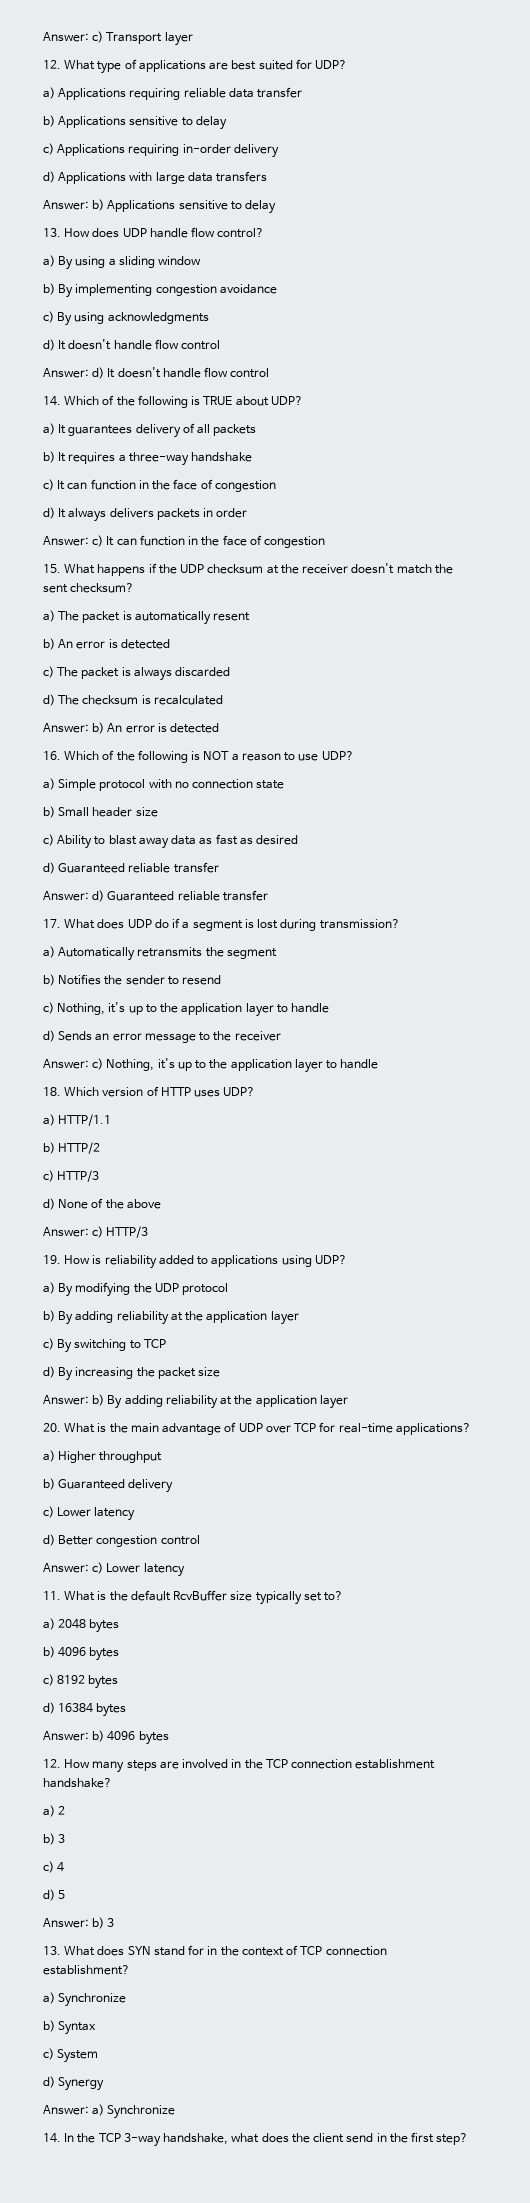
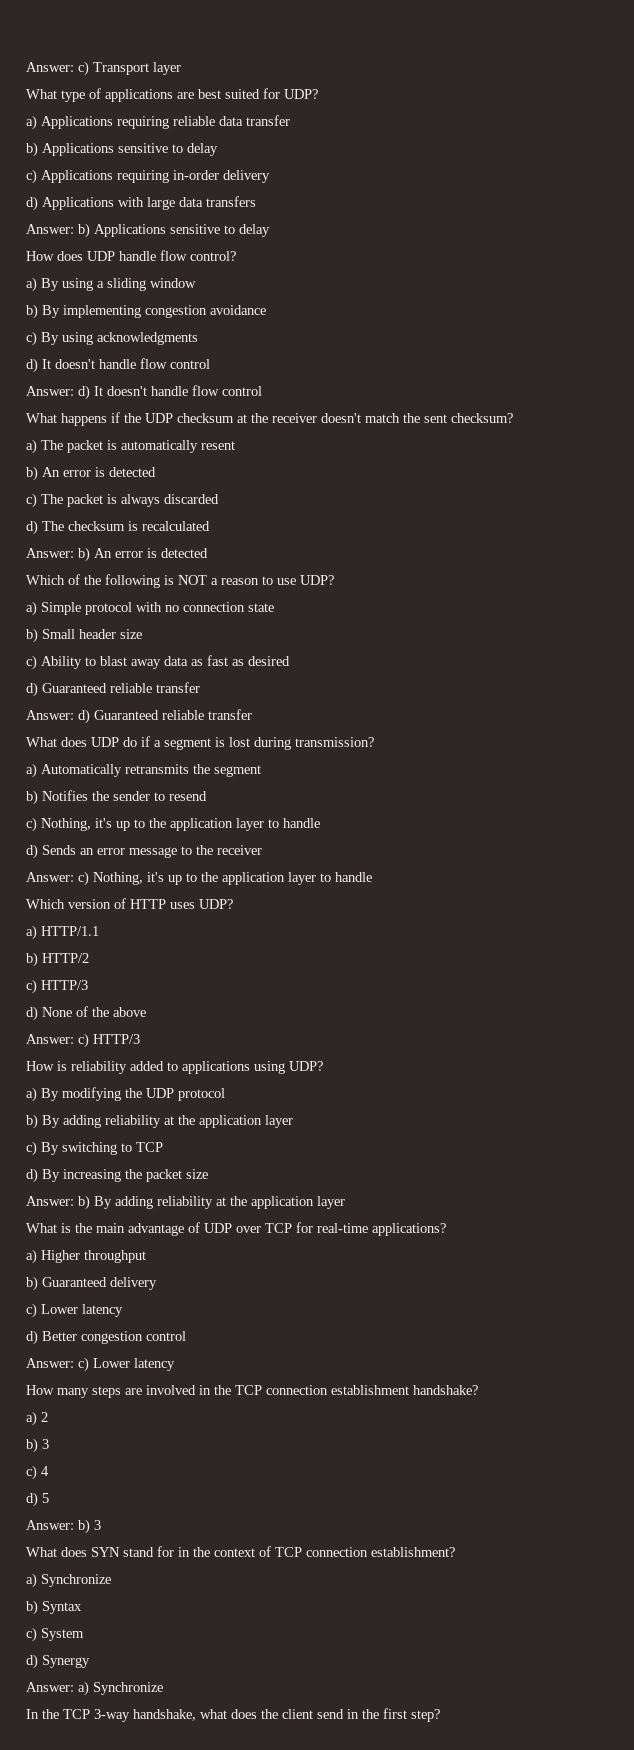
- 12. What type of applications are best suited for UDP?
+ What type of applications are best suited for UDP?
- 13. How does UDP handle flow control?
+ How does UDP handle flow control?
- 14. Which of the following is TRUE about UDP?
- a) It guarantees delivery of all packets
- b) It requires a three-way handshake
- c) It can function in the face of congestion
- d) It always delivers packets in order
- Answer: c) It can function in the face of congestion
- 15. What happens if the UDP checksum at the receiver doesn't match the sent checksum?
+ What happens if the UDP checksum at the receiver doesn't match the sent checksum?
- 16. Which of the following is NOT a reason to use UDP?
+ Which of the following is NOT a reason to use UDP?
- 17. What does UDP do if a segment is lost during transmission?
+ What does UDP do if a segment is lost during transmission?
- 18. Which version of HTTP uses UDP?
+ Which version of HTTP uses UDP?
- 19. How is reliability added to applications using UDP?
+ How is reliability added to applications using UDP?
- 20. What is the main advantage of UDP over TCP for real-time applications?
+ What is the main advantage of UDP over TCP for real-time applications?
- 11. What is the default RcvBuffer size typically set to?
- a) 2048 bytes
- b) 4096 bytes
- c) 8192 bytes
- d) 16384 bytes
- Answer: b) 4096 bytes
- 12. How many steps are involved in the TCP connection establishment handshake?
+ How many steps are involved in the TCP connection establishment handshake?
- 13. What does SYN stand for in the context of TCP connection establishment?
+ What does SYN stand for in the context of TCP connection establishment?
- 14. In the TCP 3-way handshake, what does the client send in the first step?
+ In the TCP 3-way handshake, what does the client send in the first step?

